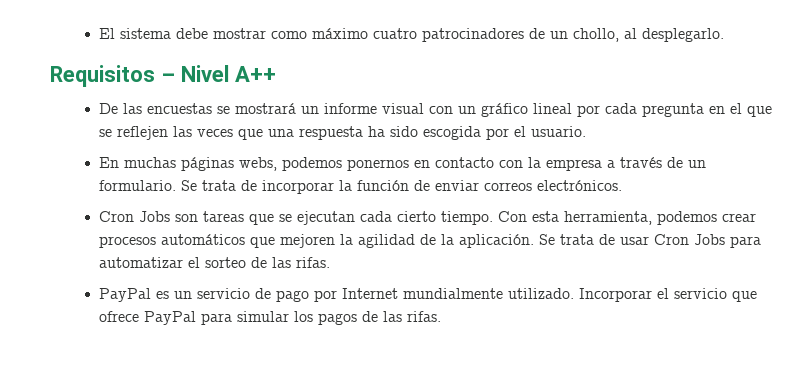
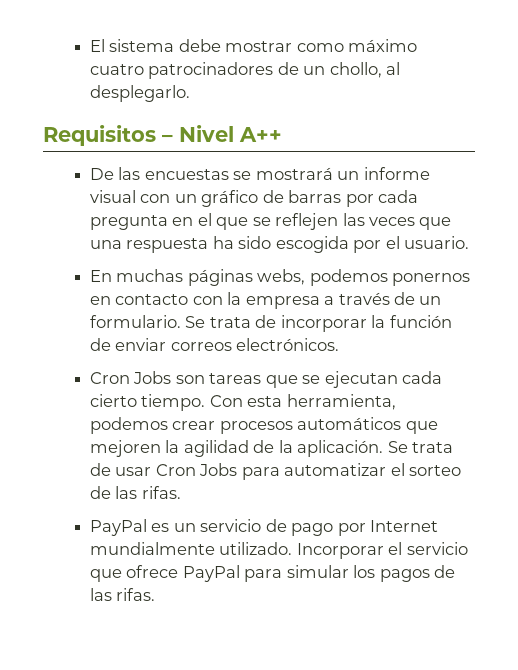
- De las encuestas se mostrará un informe visual con un gráfico lineal por cada pregunta en el que se reflejen las veces que una respuesta ha sido escogida por el usuario.
+ De las encuestas se mostrará un informe visual con un gráfico de barras por cada pregunta en el que se reflejen las veces que una respuesta ha sido escogida por el usuario.

